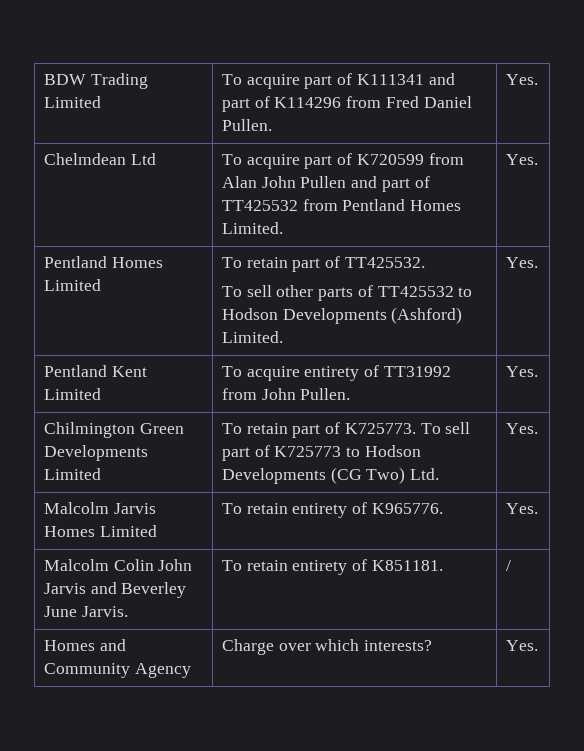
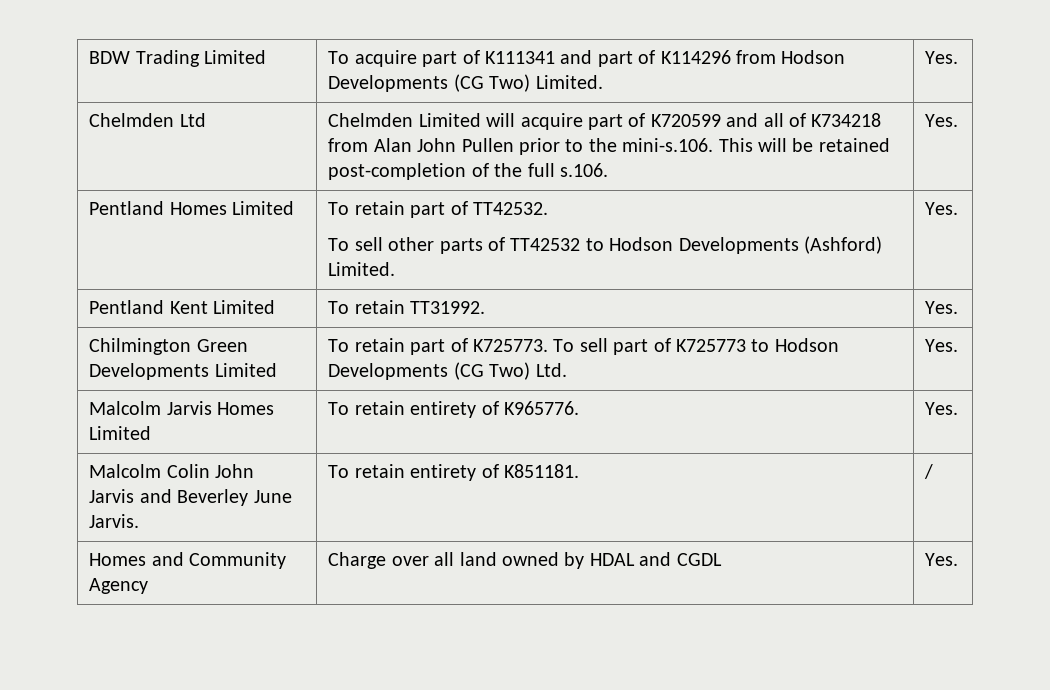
- BDW Trading Limited | To acquire part of K111341 and part of K114296 from Fred Daniel Pullen. | Yes.
- Chelmdean Ltd | To acquire part of K720599 from Alan John Pullen and part of TT425532 from Pentland Homes Limited. | Yes.
+ BDW Trading Limited | To acquire part of K111341 and part of K114296 from Hodson Developments (CG Two) Limited. | Yes.
+ Chelmden Ltd | Chelmden Limited will acquire part of K720599 and all of K734218 from Alan John Pullen prior to the mini-s.106. This will be retained post-completion of the full s.106. | Yes.
- Pentland Homes Limited | To retain part of TT425532.
- To sell other parts of TT425532 to Hodson Developments (Ashford) Limited. | Yes.
+ Pentland Homes Limited | To retain part of TT42532.
+ To sell other parts of TT42532 to Hodson Developments (Ashford) Limited. | Yes.
- Pentland Kent Limited | To acquire entirety of TT31992 from John Pullen. | Yes.
+ Pentland Kent Limited | To retain TT31992. | Yes.
- Homes and Community Agency | Charge over which interests? | Yes.
+ Homes and Community Agency | Charge over all land owned by HDAL and CGDL | Yes.

